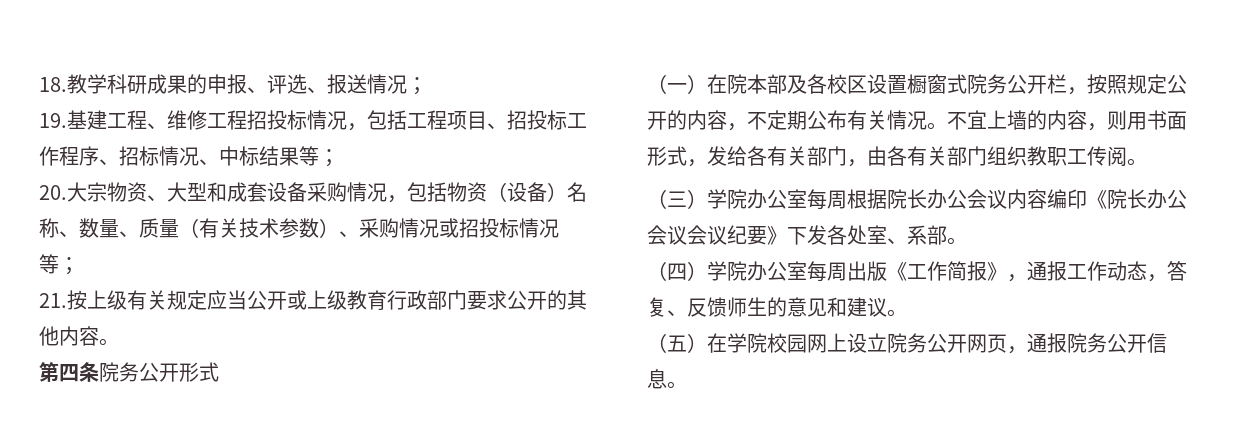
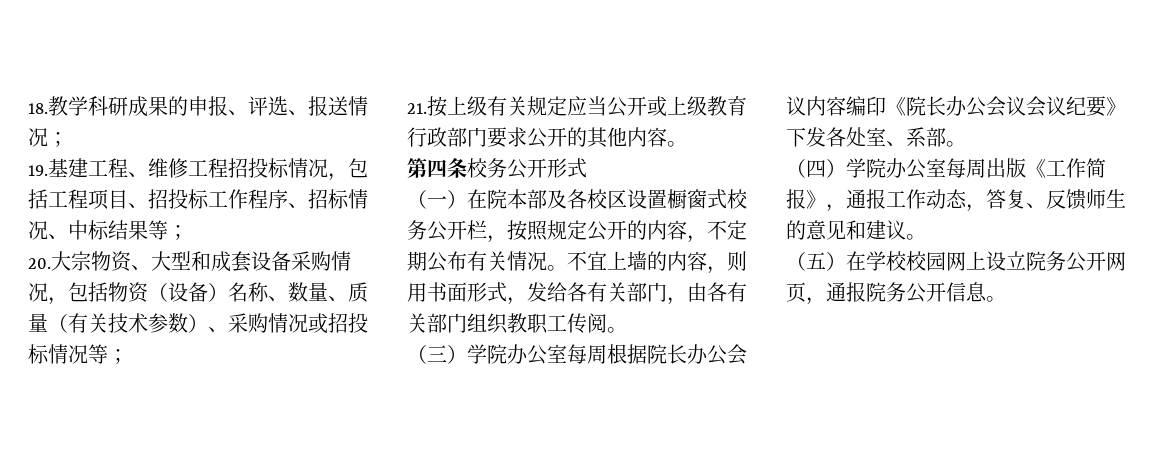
- 第四条院务公开形式
+ 第四条校务公开形式
- （一）在院本部及各校区设置橱窗式院务公开栏，按照规定公开的内容，不定期公布有关情况。
+ （一）在院本部及各校区设置橱窗式校务公开栏，按照规定公开的内容，不定期公布有关情况。
- （五）在学院校园网上设立院务公开网页，通报院务公开信息。
+ （五）在学校校园网上设立院务公开网页，通报院务公开信息。

